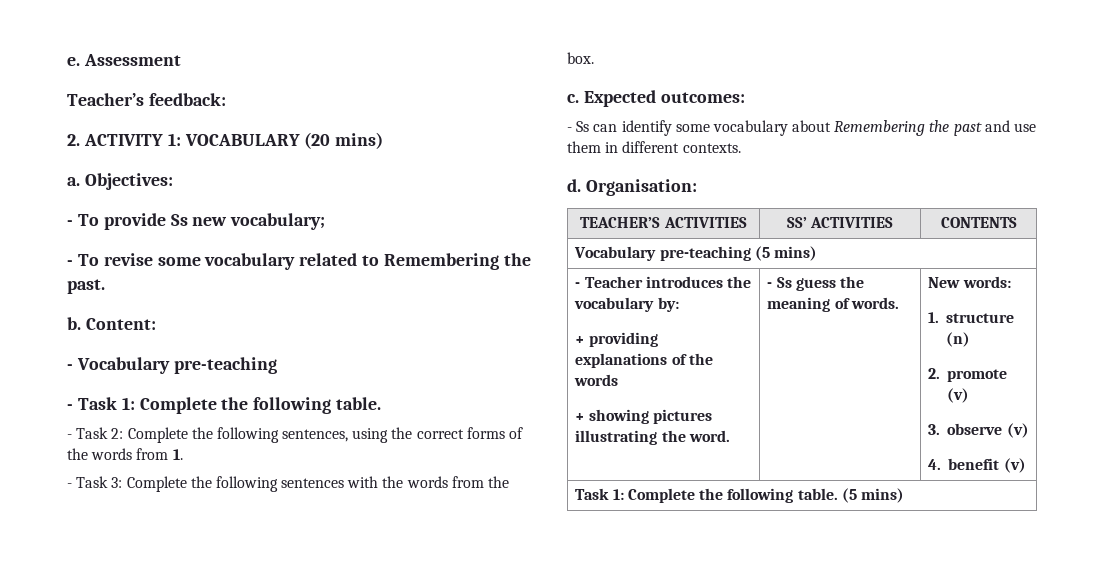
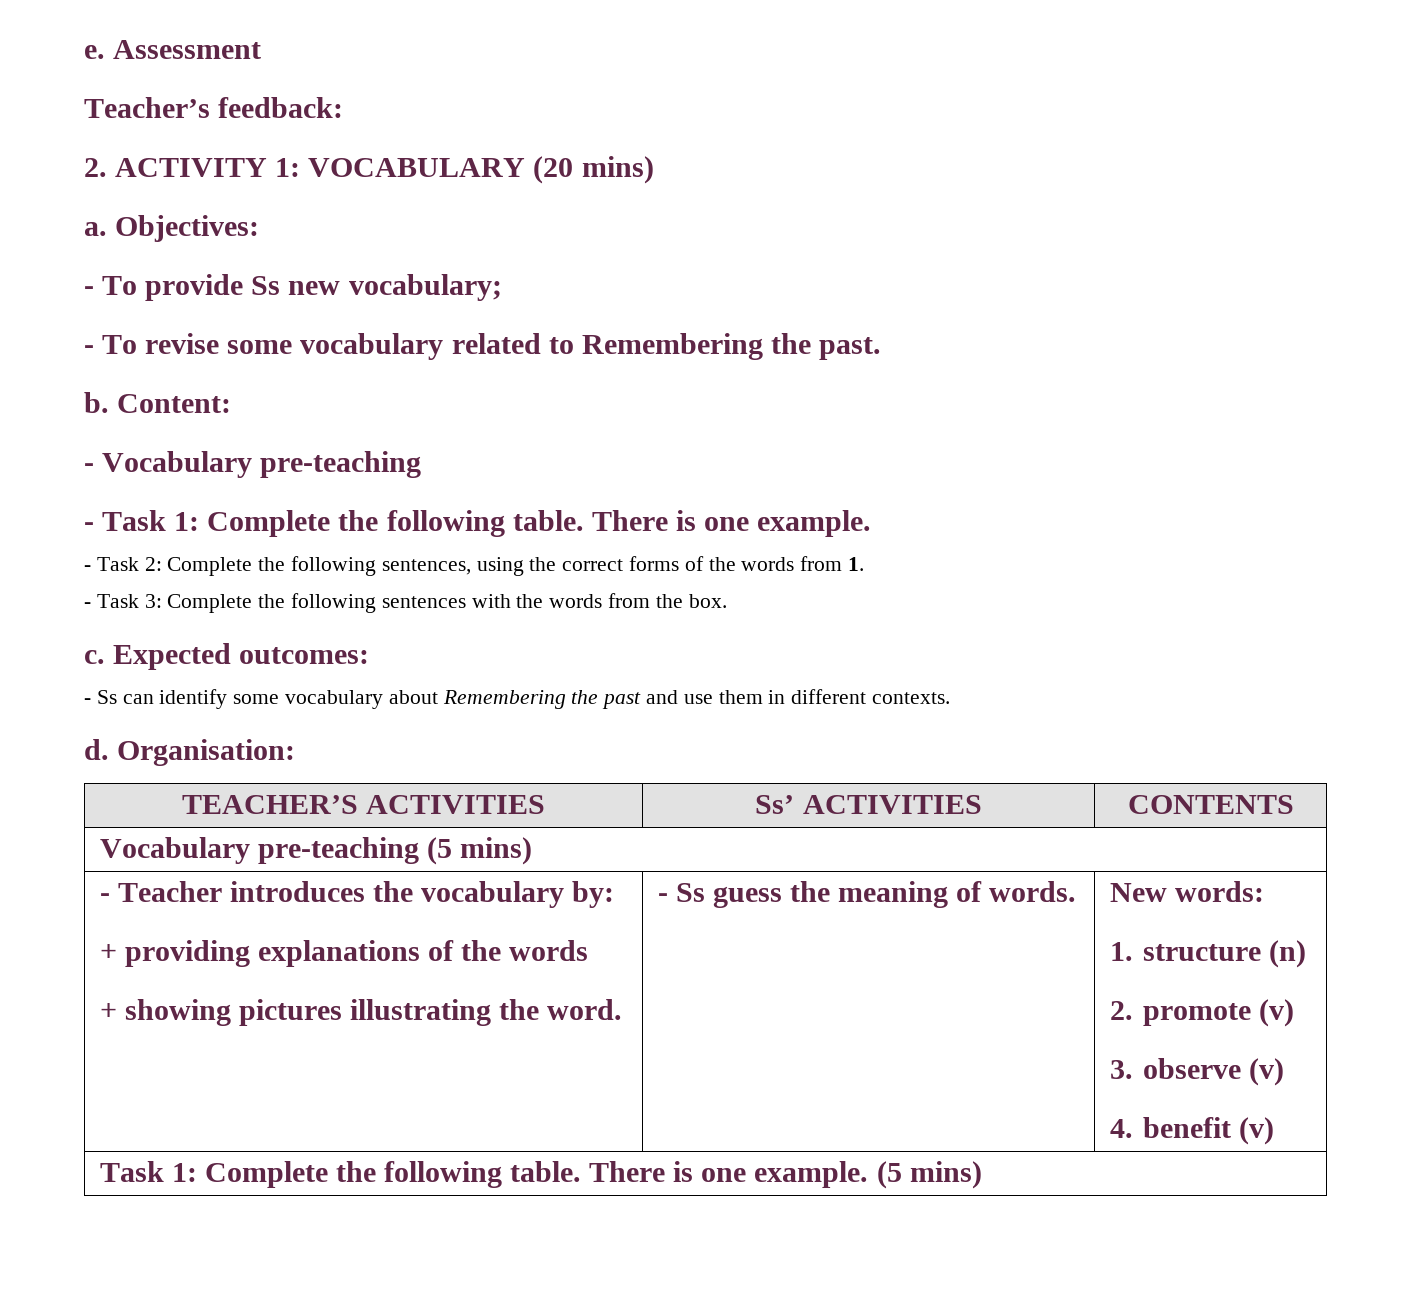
- - Task 1: Complete the following table.
+ - Task 1: Complete the following table. There is one example.
- TEACHER’S ACTIVITIES | SS’ ACTIVITIES | CONTENTS
+ TEACHER’S ACTIVITIES | Ss’ ACTIVITIES | CONTENTS
- Task 1: Complete the following table. (5 mins)
+ Task 1: Complete the following table. There is one example. (5 mins)

